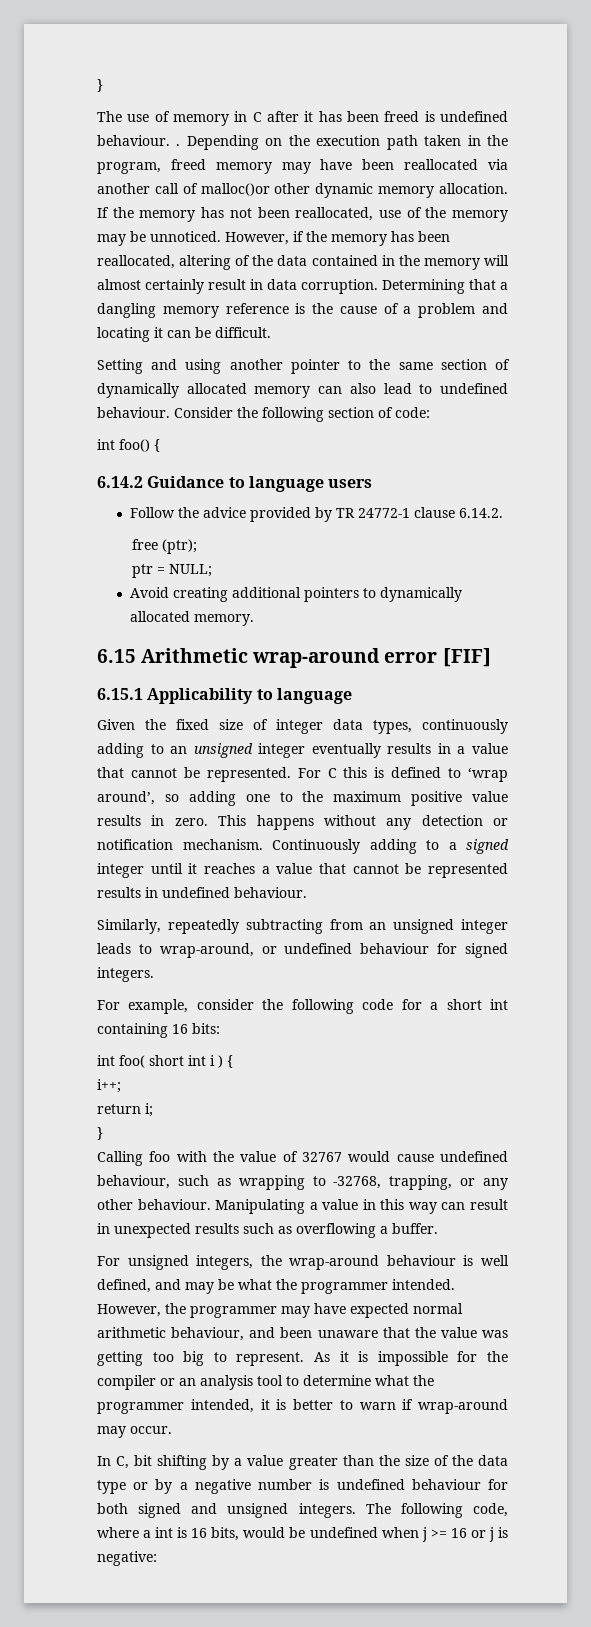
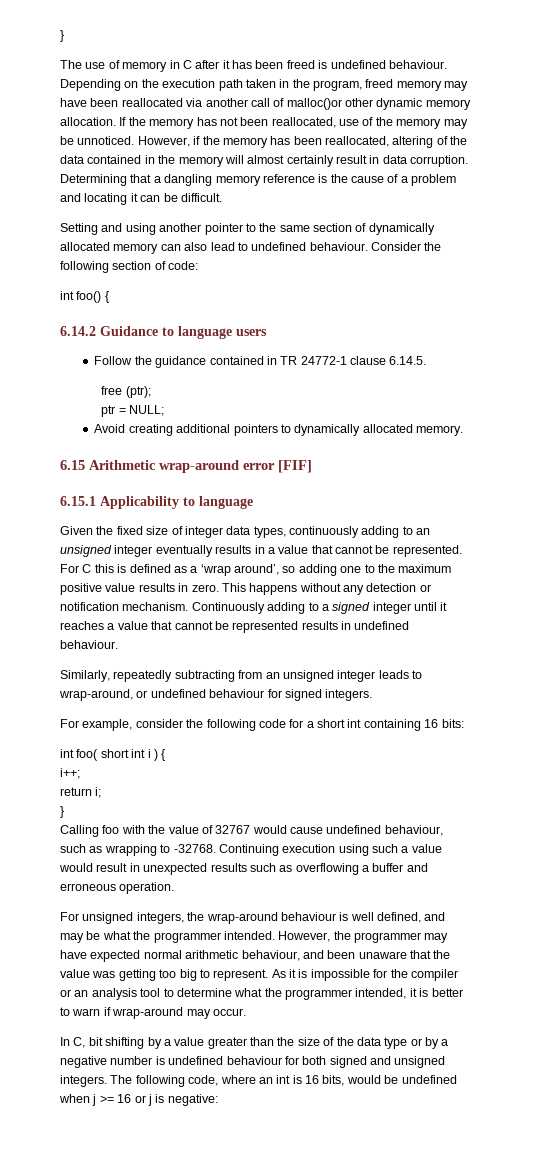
- The use of memory in C after it has been freed is undefined behaviour. .
+ The use of memory in C after it has been freed is undefined behaviour.
- Follow the advice provided by TR 24772-1 clause 6.14.2.
+ Follow the guidance contained in TR 24772-1 clause 6.14.5.
- For C this is defined to ‘wrap around’, so adding one to the maximum positive value results in zero.
+ For C this is defined as a ‘wrap around’, so adding one to the maximum positive value results in zero.
- Calling foo with the value of 32767 would cause undefined behaviour, such as wrapping to -32768, trapping, or any other behaviour. Manipulating a value in this way can result in unexpected results such as overflowing a buffer.
+ Calling foo with the value of 32767 would cause undefined behaviour, such as wrapping to -32768. Continuing execution using such a value would result in unexpected results such as overflowing a buffer and erroneous operation.
- The following code, where a int is 16 bits, would be undefined when j >= 16 or j is negative:
+ The following code, where an int is 16 bits, would be undefined when j >= 16 or j is negative:

